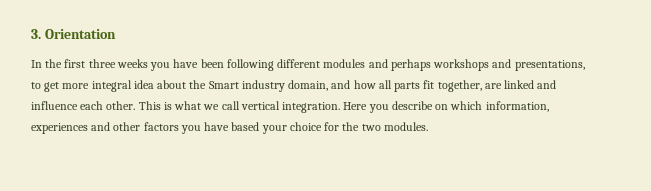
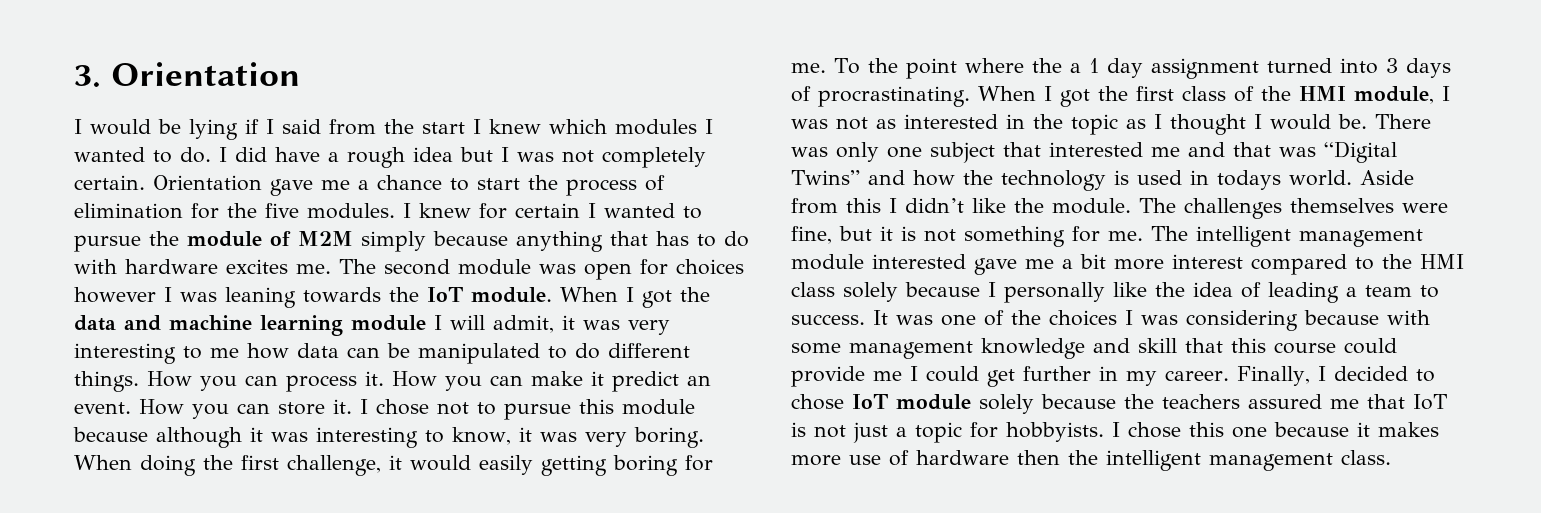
- In the first three weeks you have been following different modules and perhaps workshops and presentations, to get more integral idea about the Smart industry domain, and how all parts fit together, are linked and influence each other. This is what we call vertical integration. Here you describe on which information, experiences and other factors you have based your choice for the two modules.
+ I would be lying if I said from the start I knew which modules I wanted to do. I did have a rough idea but I was not completely certain. Orientation gave me a chance to start the process of elimination for the five modules. I knew for certain I wanted to pursue the module of M2M simply because anything that has to do with hardware excites me. The second module was open for choices however I was leaning towards the IoT module. When I got the data and machine learning module I will admit, it was very interesting to me how data can be manipulated to do different things. How you can process it. How you can make it predict an event. How you can store it. I chose not to pursue this module because although it was interesting to know, it was very boring. When doing the first challenge, it would easily getting boring for me. To the point where the a 1 day assignment turned into 3 days of procrastinating. When I got the first class of the HMI module, I was not as interested in the topic as I thought I would be. There was only one subject that interested me and that was “Digital Twins” and how the technology is used in todays world. Aside from this I didn’t like the module. The challenges themselves were fine, but it is not something for me. The intelligent management module interested gave me a bit more interest compared to the HMI class solely because I personally like the idea of leading a team to success. It was one of the choices I was considering because with some management knowledge and skill that this course could provide me I could get further in my career. Finally, I decided to chose IoT module solely because the teachers assured me that IoT is not just a topic for hobbyists. I chose this one because it makes more use of hardware then the intelligent management class.

